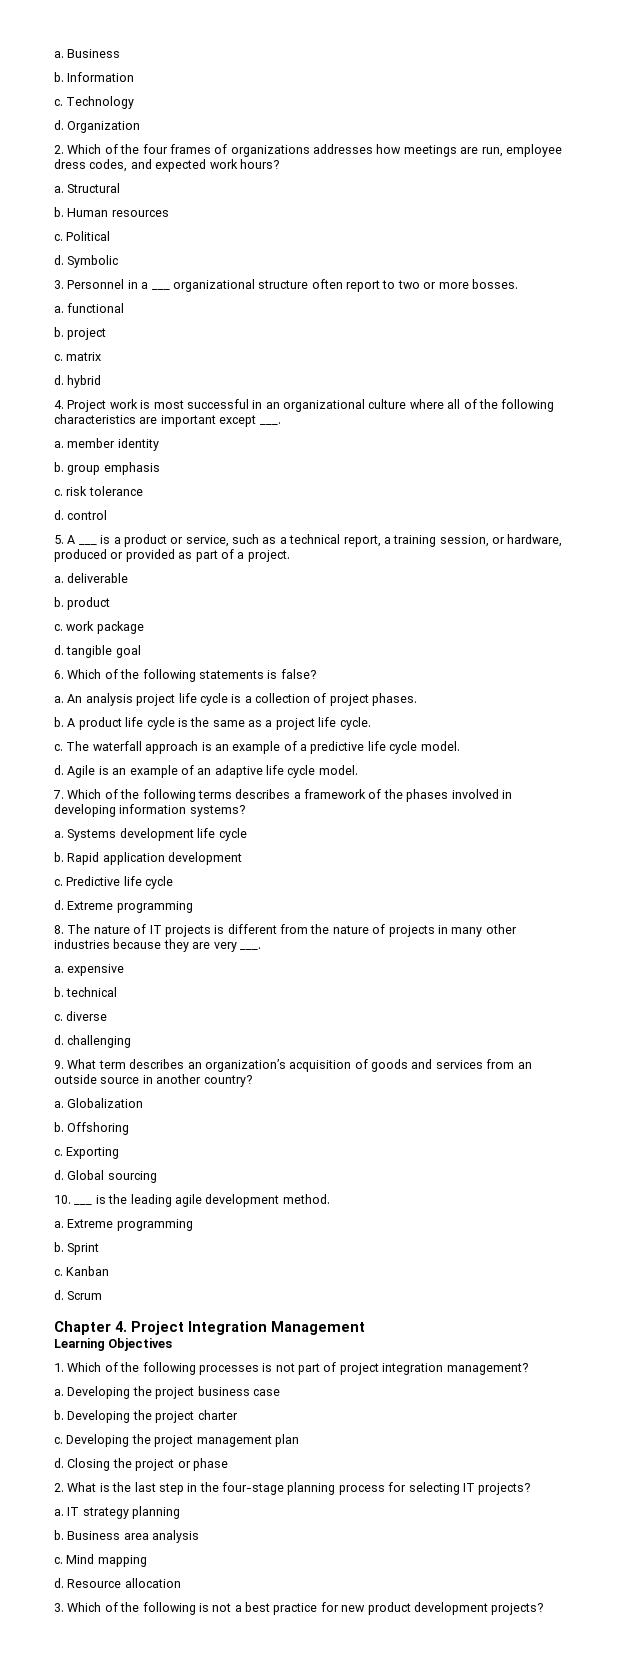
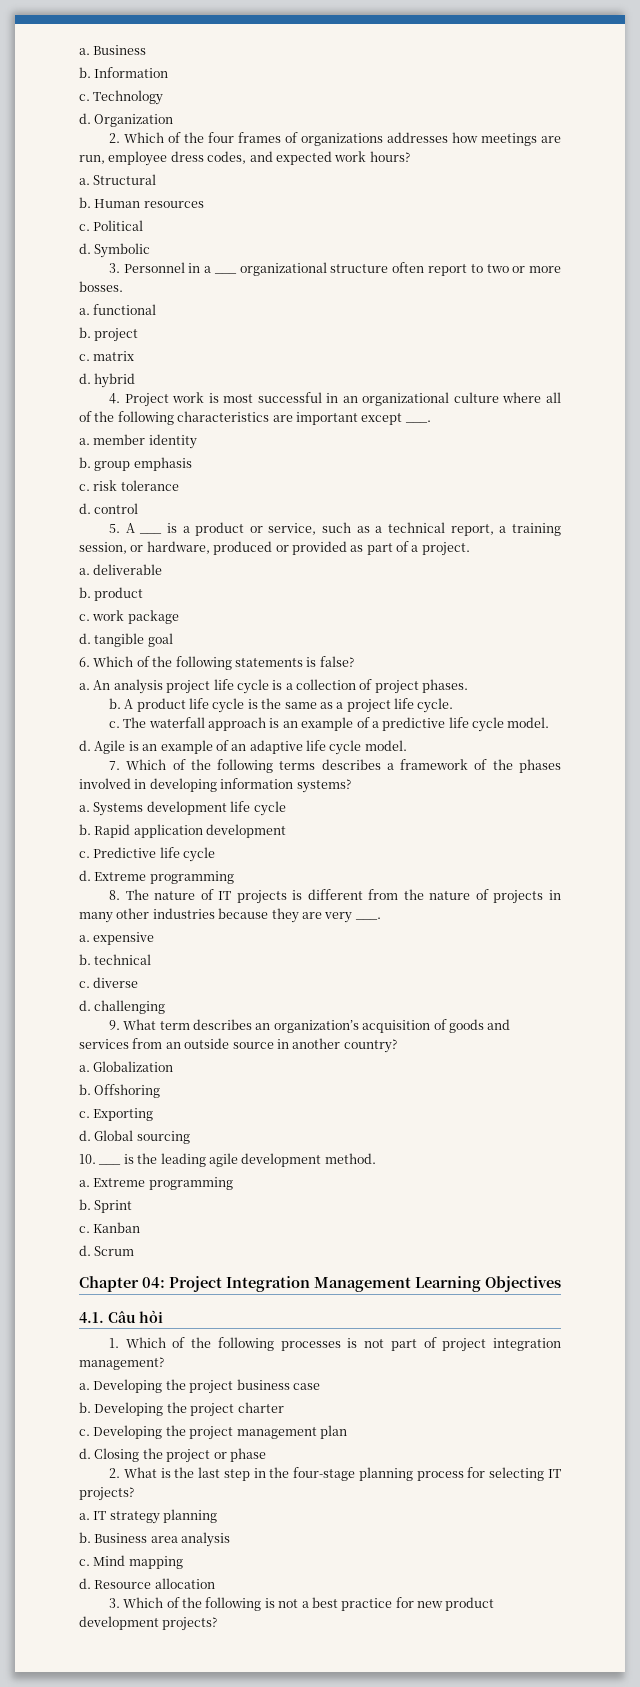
- Chapter 4. Project Integration Management
- Learning Objectives
+ Chapter 04: Project Integration Management Learning Objectives
+ 4.1. Câu hỏi

